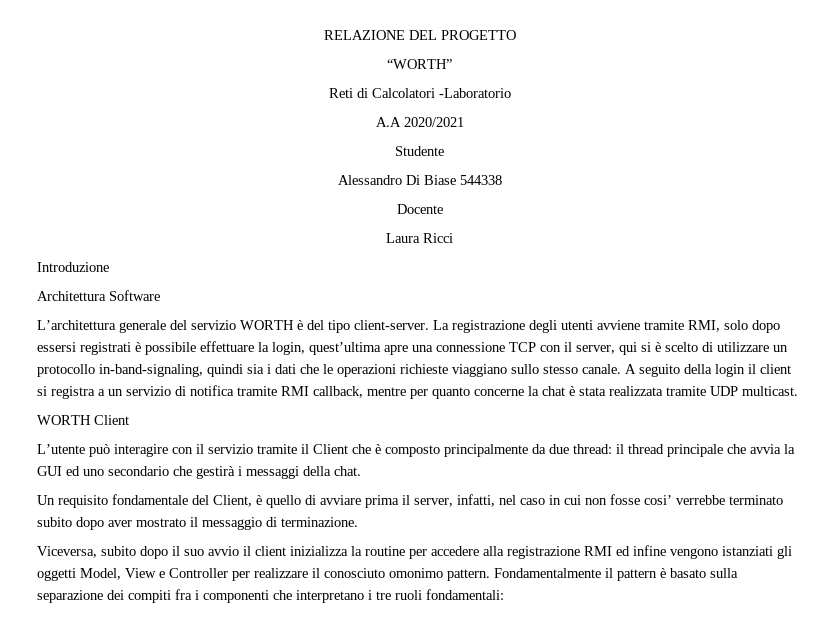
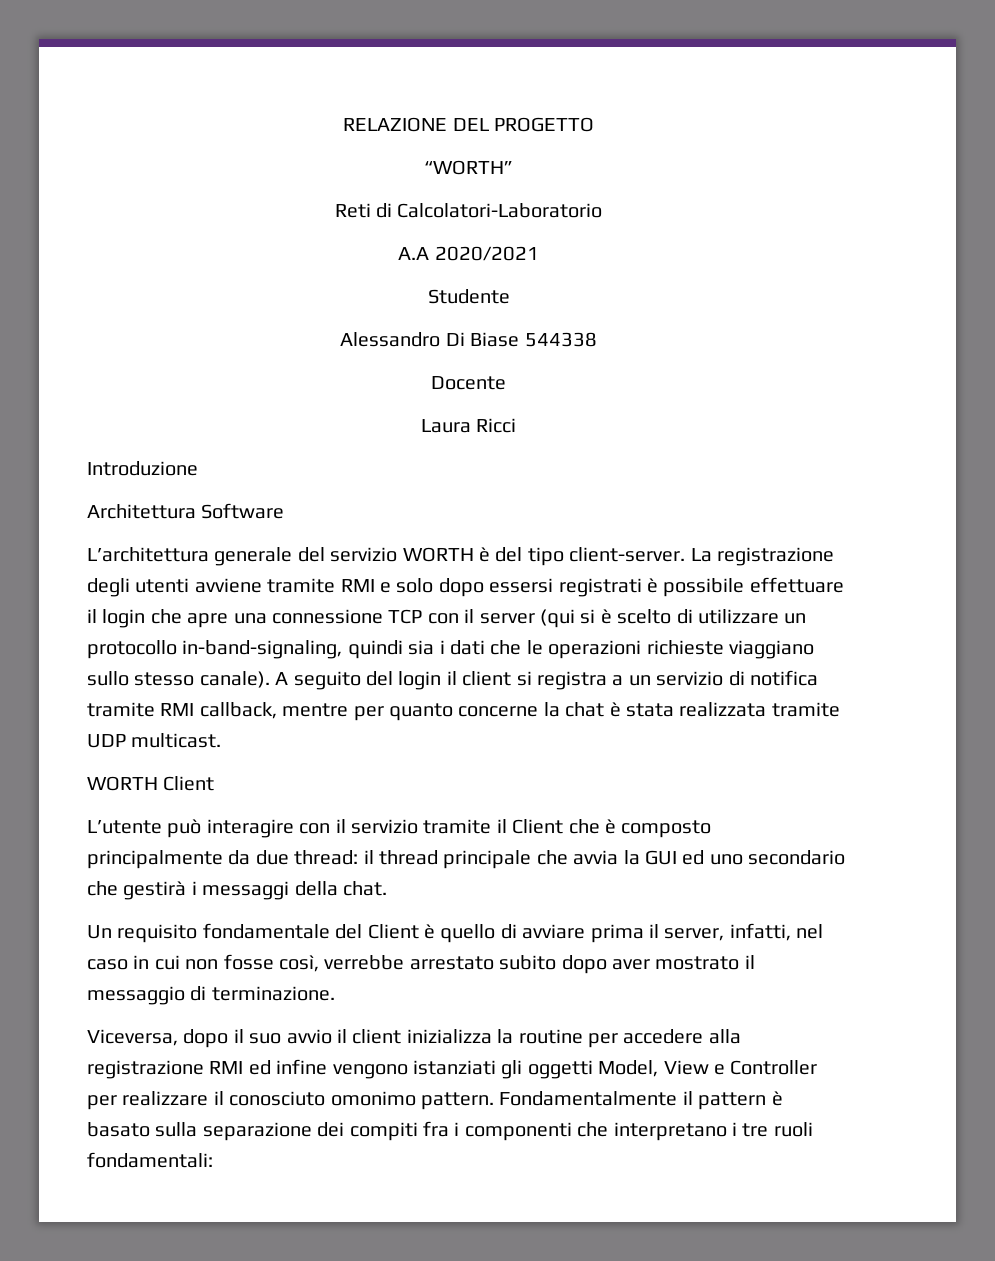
- Reti di Calcolatori -Laboratorio
+ Reti di Calcolatori-Laboratorio
- La registrazione degli utenti avviene tramite RMI, solo dopo essersi registrati è possibile effettuare la login, quest’ultima apre una connessione TCP con il server, qui si è scelto di utilizzare un protocollo in-band-signaling, quindi sia i dati che le operazioni richieste viaggiano sullo stesso canale.
+ La registrazione degli utenti avviene tramite RMI e solo dopo essersi registrati è possibile effettuare il login che apre una connessione TCP con il server (qui si è scelto di utilizzare un protocollo in-band-signaling, quindi sia i dati che le operazioni richieste viaggiano sullo stesso canale).
- A seguito della login il client si registra a un servizio di notifica tramite RMI callback, mentre per quanto concerne la chat è stata realizzata tramite UDP multicast.
+ A seguito del login il client si registra a un servizio di notifica tramite RMI callback, mentre per quanto concerne la chat è stata realizzata tramite UDP multicast.
- Un requisito fondamentale del Client, è quello di avviare prima il server, infatti, nel caso in cui non fosse cosi’ verrebbe terminato subito dopo aver mostrato il messaggio di terminazione.
+ Un requisito fondamentale del Client è quello di avviare prima il server, infatti, nel caso in cui non fosse così, verrebbe arrestato subito dopo aver mostrato il messaggio di terminazione.
- Viceversa, subito dopo il suo avvio il client inizializza la routine per accedere alla registrazione RMI ed infine vengono istanziati gli oggetti Model, View e Controller per realizzare il conosciuto omonimo pattern.
+ Viceversa, dopo il suo avvio il client inizializza la routine per accedere alla registrazione RMI ed infine vengono istanziati gli oggetti Model, View e Controller per realizzare il conosciuto omonimo pattern.

